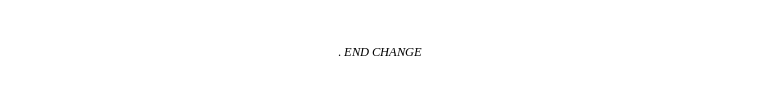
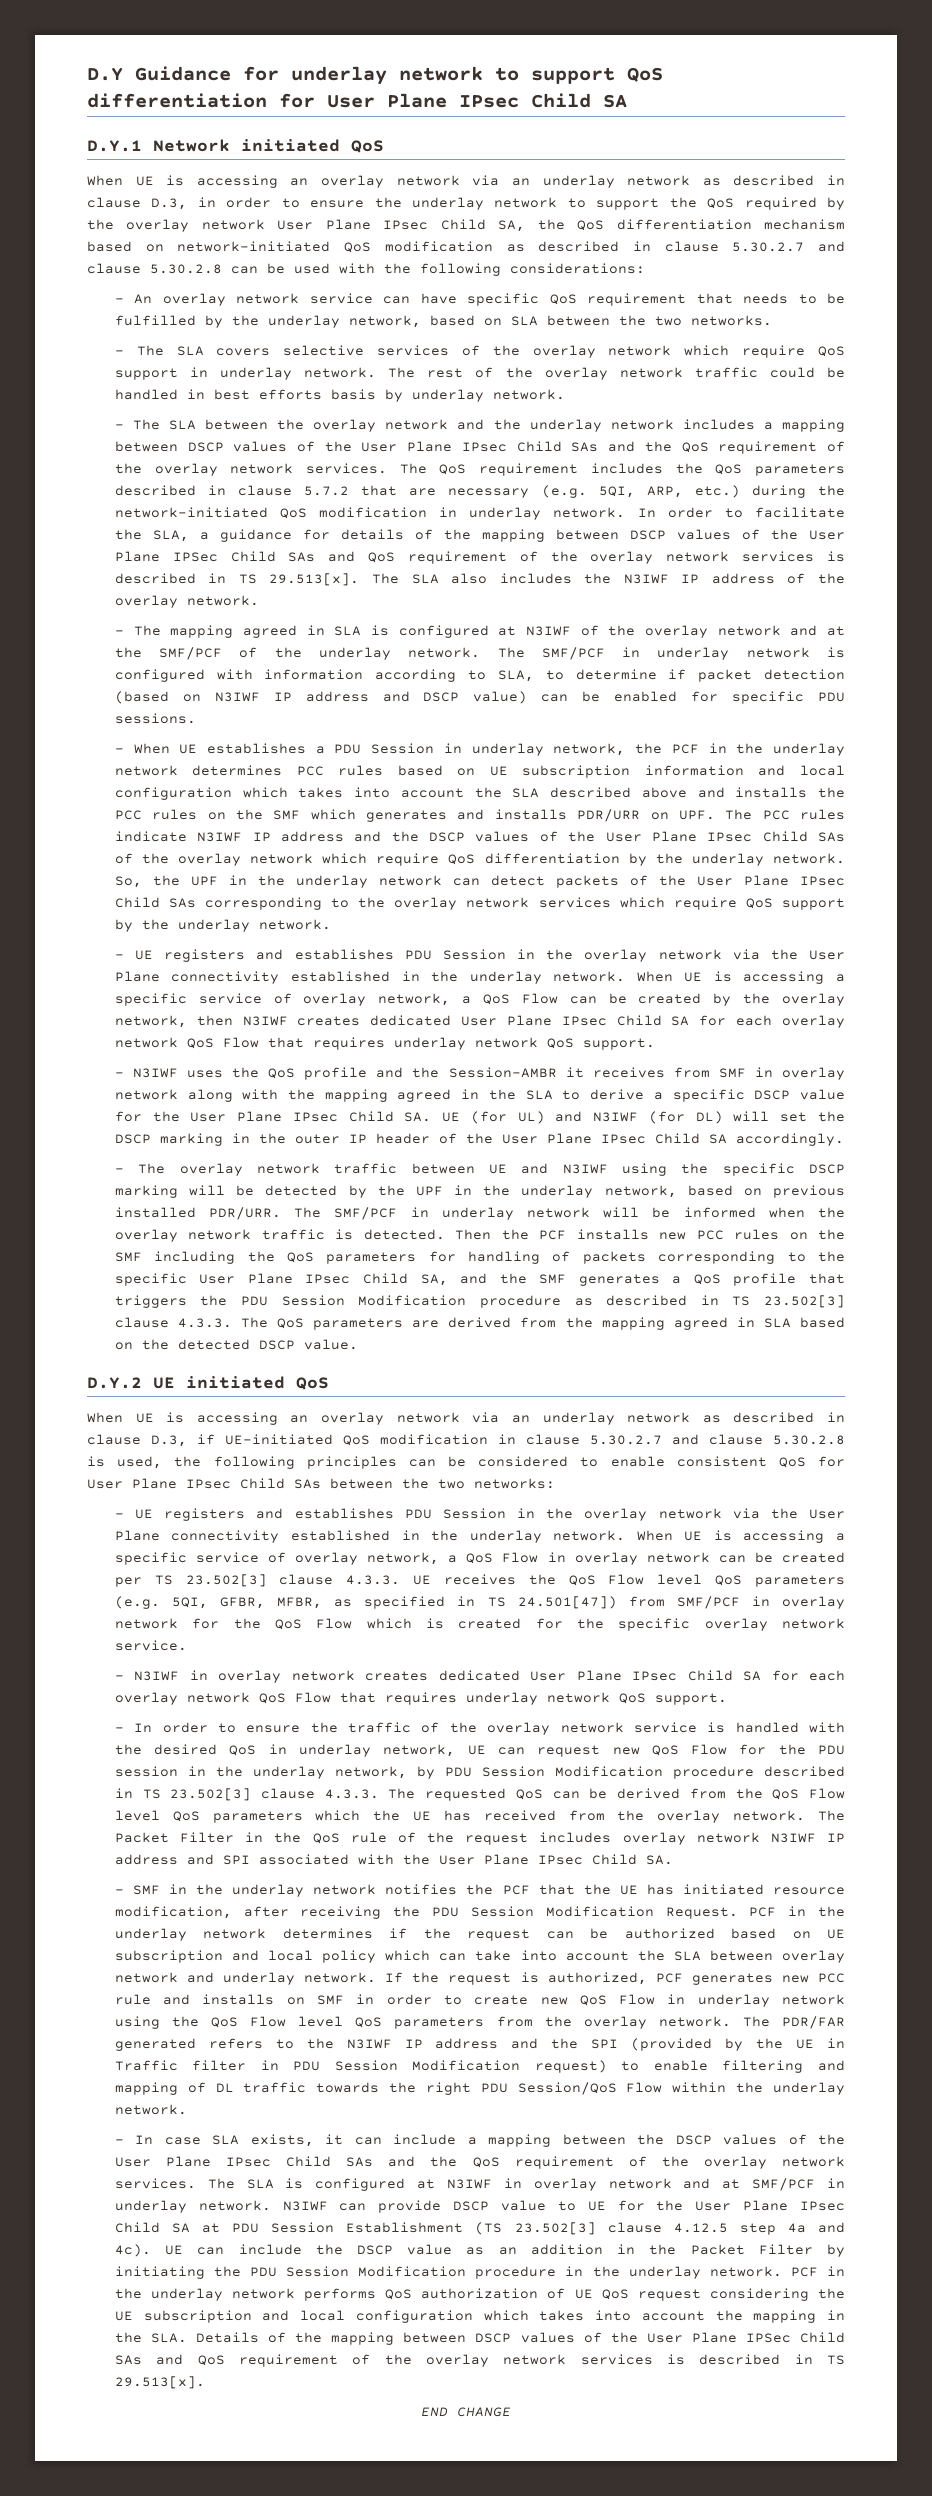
- . END CHANGE
+ D.Y Guidance for underlay network to support QoS differentiation for User Plane IPsec Child SA
+ D.Y.1 Network initiated QoS
+ When UE is accessing an overlay network via an underlay network as described in clause D.3, in order to ensure the underlay network to support the QoS required by the overlay network User Plane IPsec Child SA, the QoS differentiation mechanism based on network-initiated QoS modification as described in clause 5.30.2.7 and clause 5.30.2.8 can be used with the following considerations:
+ - An overlay network service can have specific QoS requirement that needs to be fulfilled by the underlay network, based on SLA between the two networks.
+ - The SLA covers selective services of the overlay network which require QoS support in underlay network. The rest of the overlay network traffic could be handled in best efforts basis by underlay network.
+ - The SLA between the overlay network and the underlay network includes a mapping between DSCP values of the User Plane IPsec Child SAs and the QoS requirement of the overlay network services. The QoS requirement includes the QoS parameters described in clause 5.7.2 that are necessary (e.g. 5QI, ARP, etc.) during the network-initiated QoS modification in underlay network. In order to facilitate the SLA, a guidance for details of the mapping between DSCP values of the User Plane IPSec Child SAs and QoS requirement of the overlay network services is described in TS 29.513[x]. The SLA also includes the N3IWF IP address of the overlay network.
+ - The mapping agreed in SLA is configured at N3IWF of the overlay network and at the SMF/PCF of the underlay network. The SMF/PCF in underlay network is configured with information according to SLA, to determine if packet detection (based on N3IWF IP address and DSCP value) can be enabled for specific PDU sessions.
+ - When UE establishes a PDU Session in underlay network, the PCF in the underlay network determines PCC rules based on UE subscription information and local configuration which takes into account the SLA described above and installs the PCC rules on the SMF which generates and installs PDR/URR on UPF. The PCC rules indicate N3IWF IP address and the DSCP values of the User Plane IPsec Child SAs of the overlay network which require QoS differentiation by the underlay network. So, the UPF in the underlay network can detect packets of the User Plane IPsec Child SAs corresponding to the overlay network services which require QoS support by the underlay network.
+ - UE registers and establishes PDU Session in the overlay network via the User Plane connectivity established in the underlay network. When UE is accessing a specific service of overlay network, a QoS Flow can be created by the overlay network, then N3IWF creates dedicated User Plane IPsec Child SA for each overlay network QoS Flow that requires underlay network QoS support.
+ - N3IWF uses the QoS profile and the Session-AMBR it receives from SMF in overlay network along with the mapping agreed in the SLA to derive a specific DSCP value for the User Plane IPsec Child SA. UE (for UL) and N3IWF (for DL) will set the DSCP marking in the outer IP header of the User Plane IPsec Child SA accordingly.
+ - The overlay network traffic between UE and N3IWF using the specific DSCP marking will be detected by the UPF in the underlay network, based on previous installed PDR/URR. The SMF/PCF in underlay network will be informed when the overlay network traffic is detected. Then the PCF installs new PCC rules on the SMF including the QoS parameters for handling of packets corresponding to the specific User Plane IPsec Child SA, and the SMF generates a QoS profile that triggers the PDU Session Modification procedure as described in TS 23.502[3] clause 4.3.3. The QoS parameters are derived from the mapping agreed in SLA based on the detected DSCP value.
+ D.Y.2 UE initiated QoS
+ When UE is accessing an overlay network via an underlay network as described in clause D.3, if UE-initiated QoS modification in clause 5.30.2.7 and clause 5.30.2.8 is used, the following principles can be considered to enable consistent QoS for User Plane IPsec Child SAs between the two networks:
+ - UE registers and establishes PDU Session in the overlay network via the User Plane connectivity established in the underlay network. When UE is accessing a specific service of overlay network, a QoS Flow in overlay network can be created per TS 23.502[3] clause 4.3.3. UE receives the QoS Flow level QoS parameters (e.g. 5QI, GFBR, MFBR, as specified in TS 24.501[47]) from SMF/PCF in overlay network for the QoS Flow which is created for the specific overlay network service.
+ - N3IWF in overlay network creates dedicated User Plane IPsec Child SA for each overlay network QoS Flow that requires underlay network QoS support.
+ - In order to ensure the traffic of the overlay network service is handled with the desired QoS in underlay network, UE can request new QoS Flow for the PDU session in the underlay network, by PDU Session Modification procedure described in TS 23.502[3] clause 4.3.3. The requested QoS can be derived from the QoS Flow level QoS parameters which the UE has received from the overlay network. The Packet Filter in the QoS rule of the request includes overlay network N3IWF IP address and SPI associated with the User Plane IPsec Child SA.
+ - SMF in the underlay network notifies the PCF that the UE has initiated resource modification, after receiving the PDU Session Modification Request. PCF in the underlay network determines if the request can be authorized based on UE subscription and local policy which can take into account the SLA between overlay network and underlay network. If the request is authorized, PCF generates new PCC rule and installs on SMF in order to create new QoS Flow in underlay network using the QoS Flow level QoS parameters from the overlay network. The PDR/FAR generated refers to the N3IWF IP address and the SPI (provided by the UE in Traffic filter in PDU Session Modification request) to enable filtering and mapping of DL traffic towards the right PDU Session/QoS Flow within the underlay network.
+ - In case SLA exists, it can include a mapping between the DSCP values of the User Plane IPsec Child SAs and the QoS requirement of the overlay network services. The SLA is configured at N3IWF in overlay network and at SMF/PCF in underlay network. N3IWF can provide DSCP value to UE for the User Plane IPsec Child SA at PDU Session Establishment (TS 23.502[3] clause 4.12.5 step 4a and 4c). UE can include the DSCP value as an addition in the Packet Filter by initiating the PDU Session Modification procedure in the underlay network. PCF in the underlay network performs QoS authorization of UE QoS request considering the UE subscription and local configuration which takes into account the mapping in the SLA. Details of the mapping between DSCP values of the User Plane IPSec Child SAs and QoS requirement of the overlay network services is described in TS 29.513[x].
+ END CHANGE

